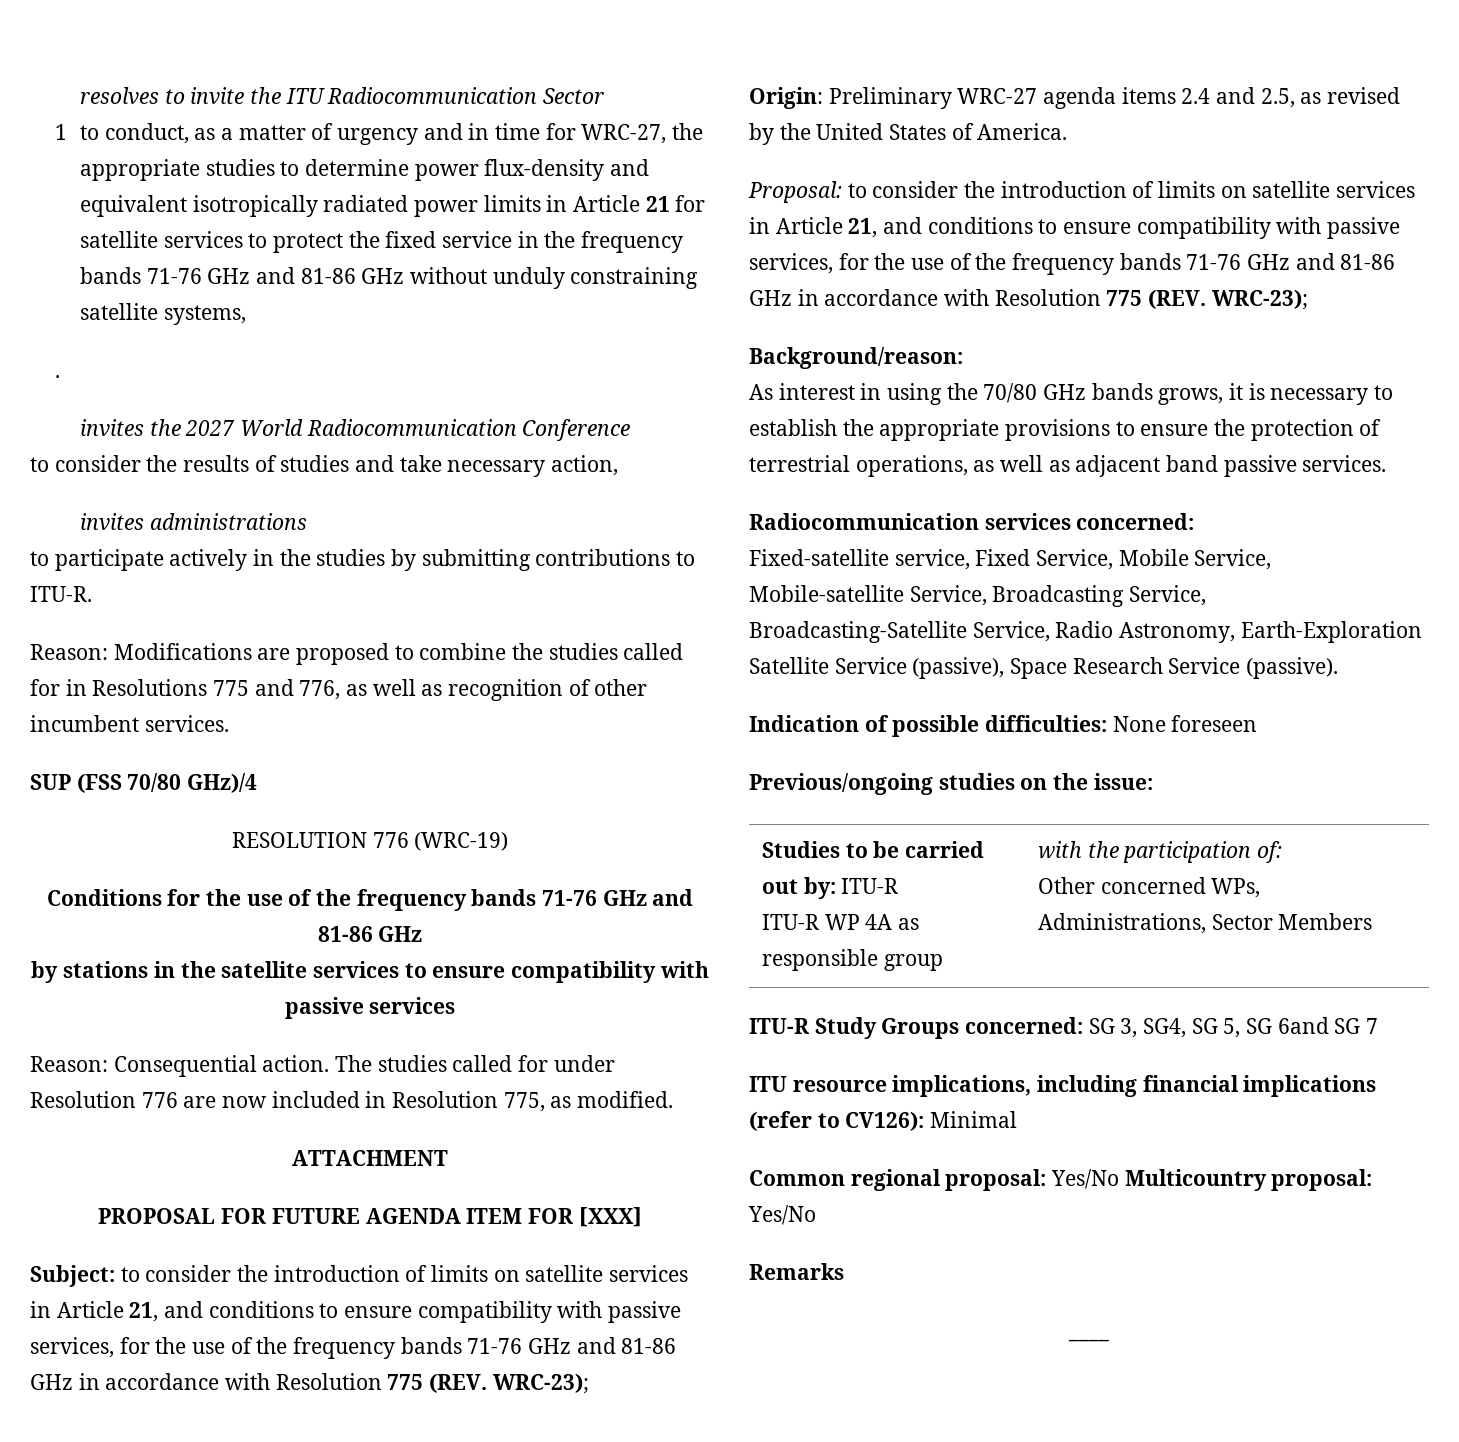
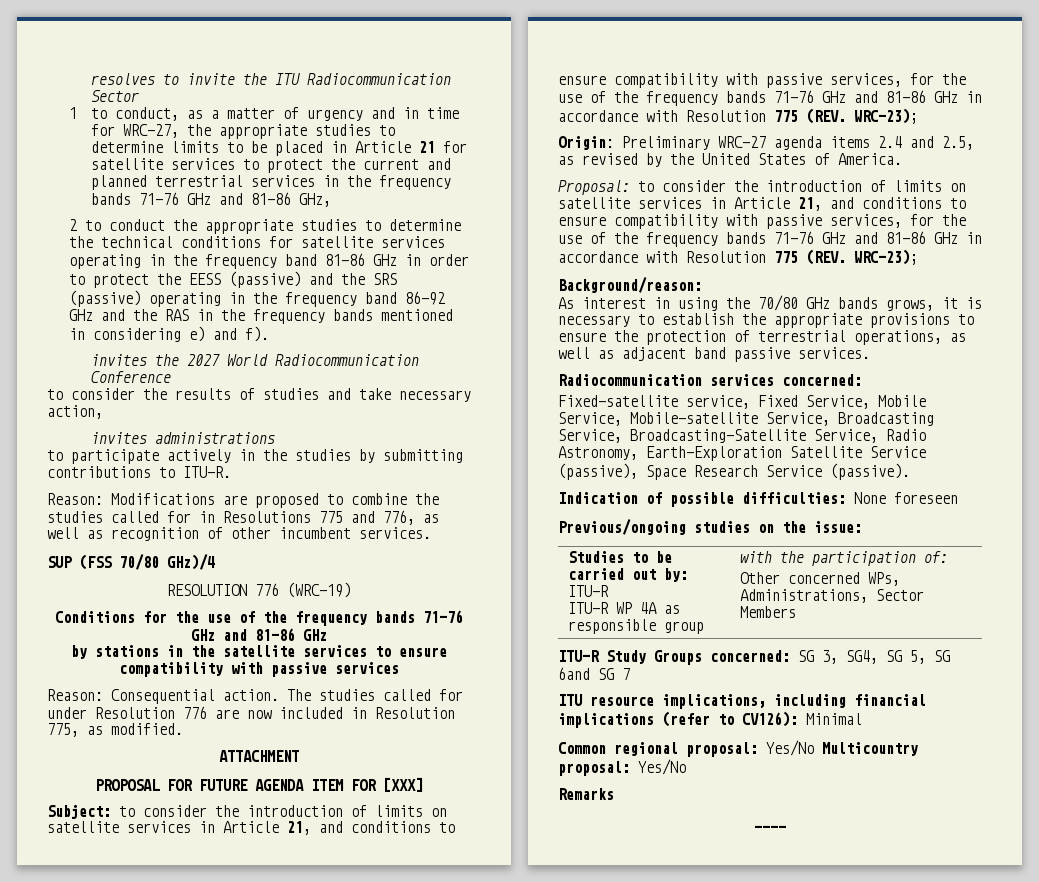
- 1 to conduct, as a matter of urgency and in time for WRC-27, the appropriate studies to determine power flux-density and equivalent isotropically radiated power limits in Article 21 for satellite services to protect the fixed service in the frequency bands 71-76 GHz and 81-86 GHz without unduly constraining satellite systems,
- .
+ 1 to conduct, as a matter of urgency and in time for WRC-27, the appropriate studies to determine limits to be placed in Article 21 for satellite services to protect the current and planned terrestrial services in the frequency bands 71-76 GHz and 81-86 GHz,
+ 2 to conduct the appropriate studies to determine the technical conditions for satellite services operating in the frequency band 81-86 GHz in order to protect the EESS (passive) and the SRS (passive) operating in the frequency band 86-92 GHz and the RAS in the frequency bands mentioned in considering e) and f).

